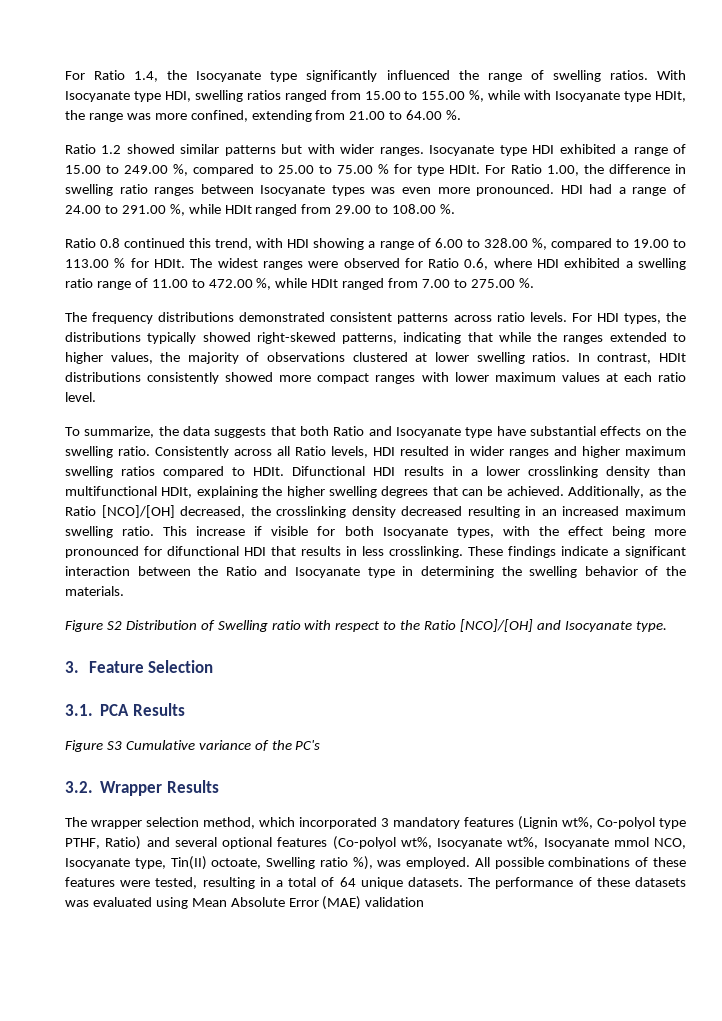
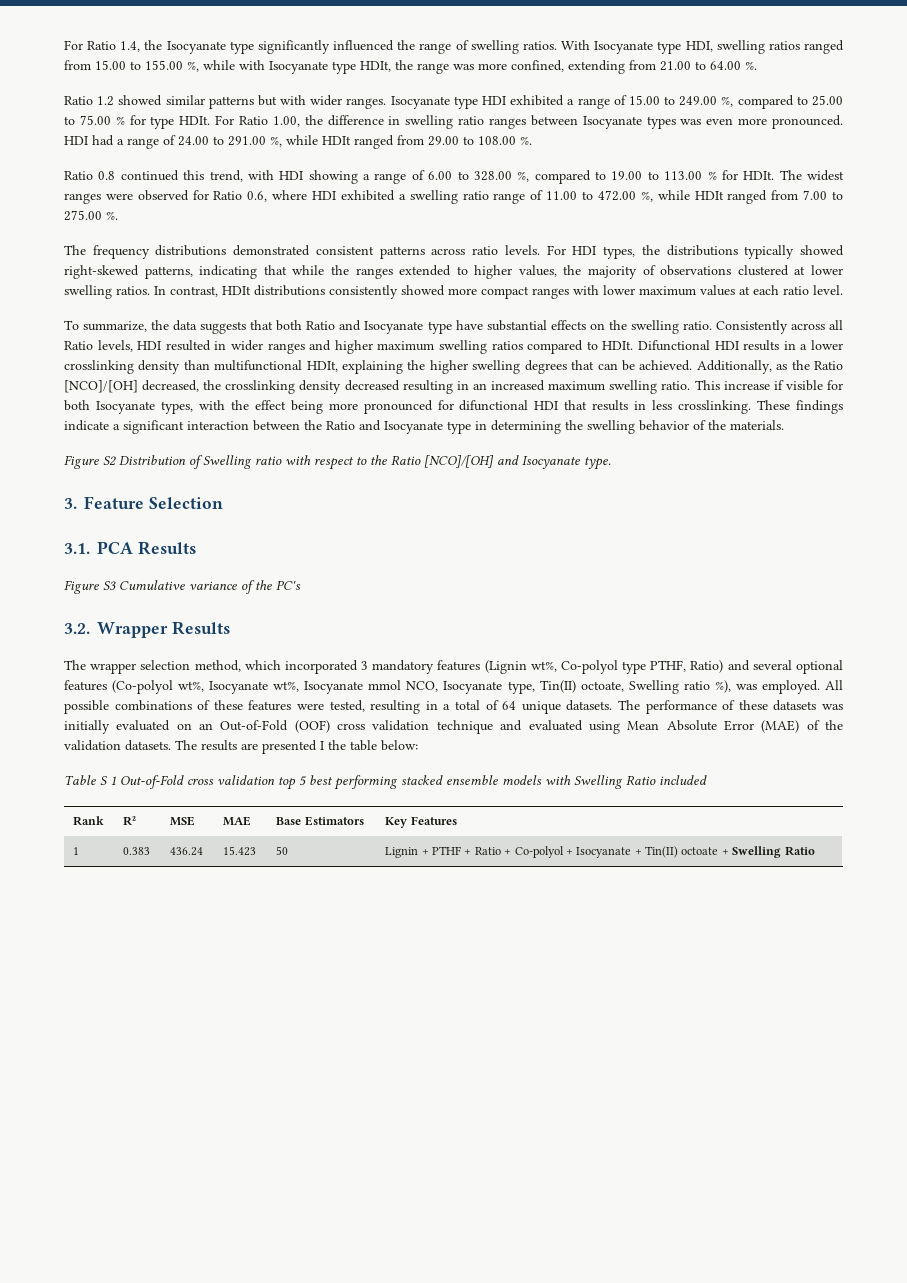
- The performance of these datasets was evaluated using Mean Absolute Error (MAE) validation
+ The performance of these datasets was initially evaluated on an Out-of-Fold (OOF) cross validation technique and evaluated using Mean Absolute Error (MAE) of the validation datasets. The results are presented I the table below:
+ Table S 1 Out-of-Fold cross validation top 5 best performing stacked ensemble models with Swelling Ratio included
+ Rank | R² | MSE | MAE | Base Estimators | Key Features
+ 1 | 0.383 | 436.24 | 15.423 | 50 | Lignin + PTHF + Ratio + Co-polyol + Isocyanate + Tin(II) octoate + Swelling Ratio

